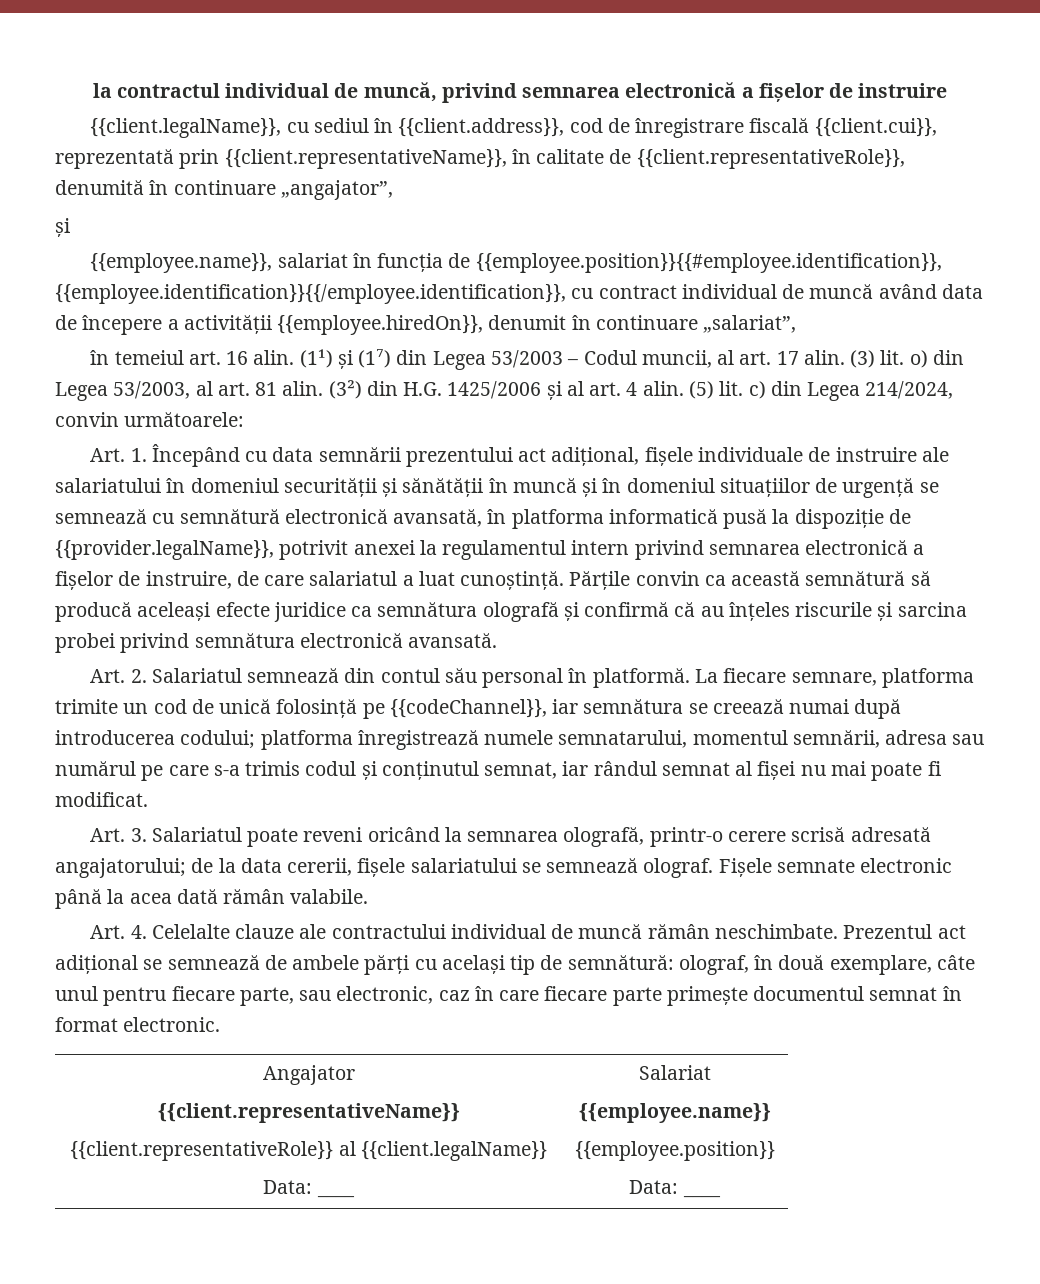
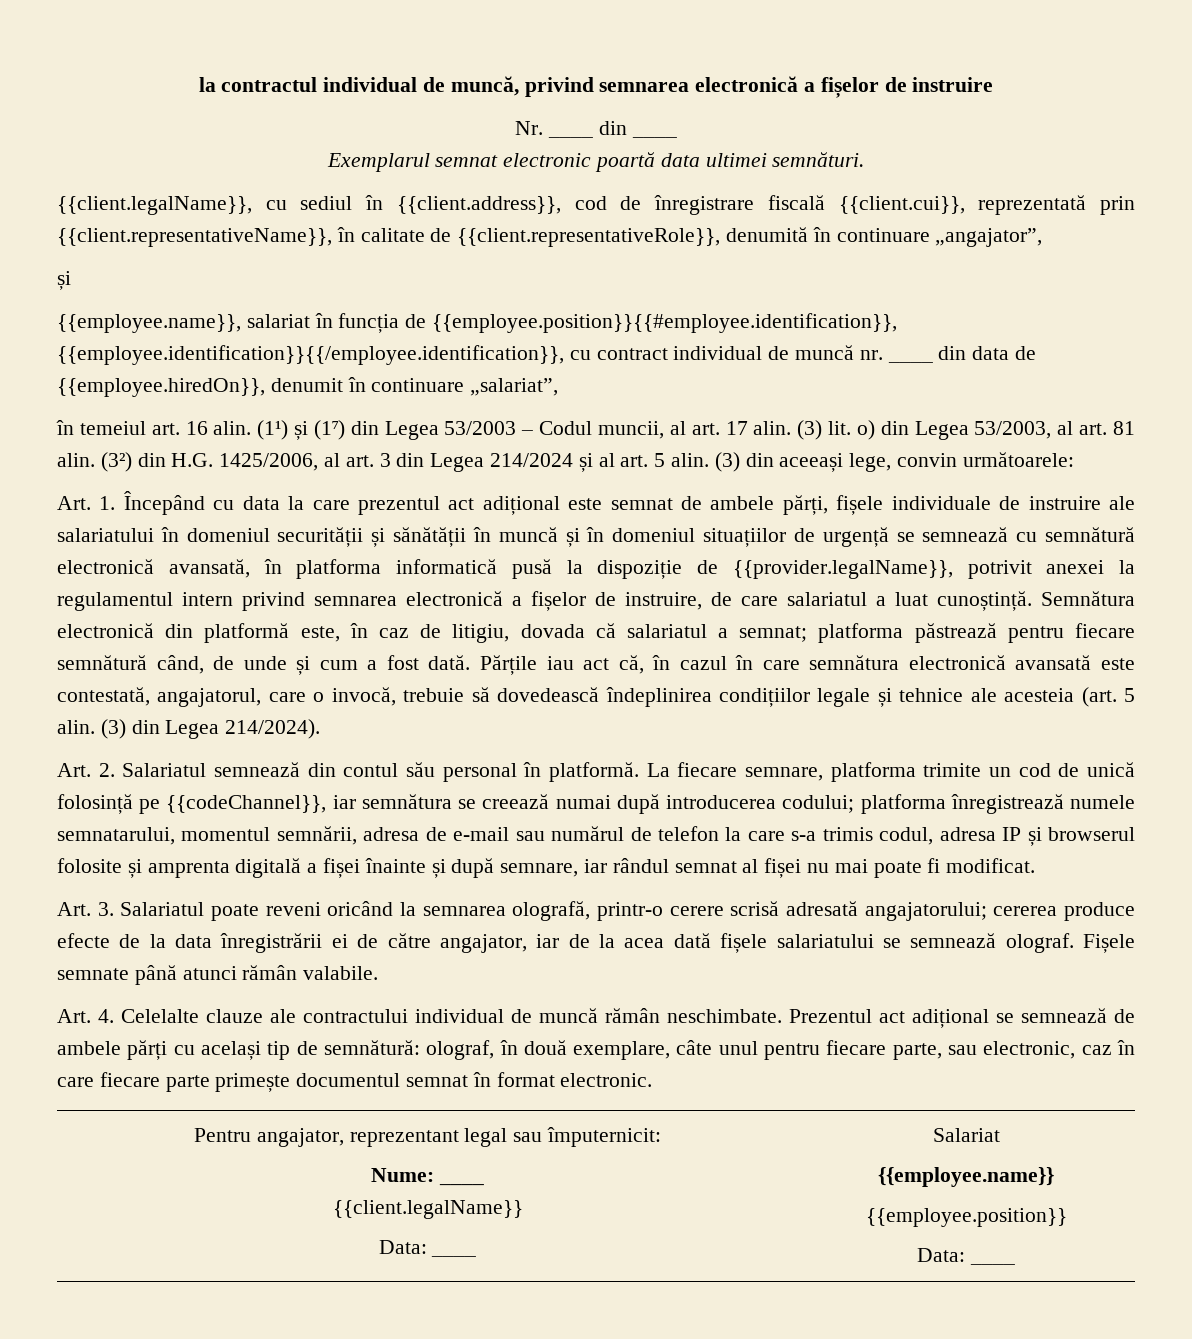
+ Nr. ____ din ____
+ Exemplarul semnat electronic poartă data ultimei semnături.
- {{employee.name}}, salariat în funcția de {{employee.position}}{{#employee.identification}}, {{employee.identification}}{{/employee.identification}}, cu contract individual de muncă având data de începere a activității {{employee.hiredOn}}, denumit în continuare „salariat”,
+ {{employee.name}}, salariat în funcția de {{employee.position}}{{#employee.identification}}, {{employee.identification}}{{/employee.identification}}, cu contract individual de muncă nr. ____ din data de {{employee.hiredOn}}, denumit în continuare „salariat”,
- (3²) din H.G. 1425/2006 și al art. 4 alin. (5) lit. c) din Legea 214/2024, convin următoarele:
+ (3²) din H.G. 1425/2006, al art. 3 din Legea 214/2024 și al art. 5 alin. (3) din aceeași lege, convin următoarele:
- Art. 1. Începând cu data semnării prezentului act adițional, fișele individuale de instruire ale salariatului în domeniul securității și sănătății în muncă și în domeniul situațiilor de urgență se semnează cu semnătură electronică avansată, în platforma informatică pusă la dispoziție de {{provider.legalName}}, potrivit anexei la regulamentul intern privind semnarea electronică a fișelor de instruire, de care salariatul a luat cunoștință.
+ Art. 1. Începând cu data la care prezentul act adițional este semnat de ambele părți, fișele individuale de instruire ale salariatului în domeniul securității și sănătății în muncă și în domeniul situațiilor de urgență se semnează cu semnătură electronică avansată, în platforma informatică pusă la dispoziție de {{provider.legalName}}, potrivit anexei la regulamentul intern privind semnarea electronică a fișelor de instruire, de care salariatul a luat cunoștință.
- Părțile convin ca această semnătură să producă aceleași efecte juridice ca semnătura olografă și confirmă că au înțeles riscurile și sarcina probei privind semnătura electronică avansată.
+ Semnătura electronică din platformă este, în caz de litigiu, dovada că salariatul a semnat; platforma păstrează pentru fiecare semnătură când, de unde și cum a fost dată. Părțile iau act că, în cazul în care semnătura electronică avansată este contestată, angajatorul, care o invocă, trebuie să dovedească îndeplinirea condițiilor legale și tehnice ale acesteia (art. 5 alin. (3) din Legea 214/2024).
- La fiecare semnare, platforma trimite un cod de unică folosință pe {{codeChannel}}, iar semnătura se creează numai după introducerea codului; platforma înregistrează numele semnatarului, momentul semnării, adresa sau numărul pe care s-a trimis codul și conținutul semnat, iar rândul semnat al fișei nu mai poate fi modificat.
+ La fiecare semnare, platforma trimite un cod de unică folosință pe {{codeChannel}}, iar semnătura se creează numai după introducerea codului; platforma înregistrează numele semnatarului, momentul semnării, adresa de e-mail sau numărul de telefon la care s-a trimis codul, adresa IP și browserul folosite și amprenta digitală a fișei înainte și după semnare, iar rândul semnat al fișei nu mai poate fi modificat.
- Art. 3. Salariatul poate reveni oricând la semnarea olografă, printr-o cerere scrisă adresată angajatorului; de la data cererii, fișele salariatului se semnează olograf.
+ Art. 3. Salariatul poate reveni oricând la semnarea olografă, printr-o cerere scrisă adresată angajatorului; cererea produce efecte de la data înregistrării ei de către angajator, iar de la acea dată fișele salariatului se semnează olograf.
- Fișele semnate electronic până la acea dată rămân valabile.
+ Fișele semnate până atunci rămân valabile.
- Angajator
- {{client.representativeName}}
- {{client.representativeRole}} al {{client.legalName}}
+ Pentru angajator, reprezentant legal sau împuternicit:
+ Nume: ____
+ {{client.legalName}}

